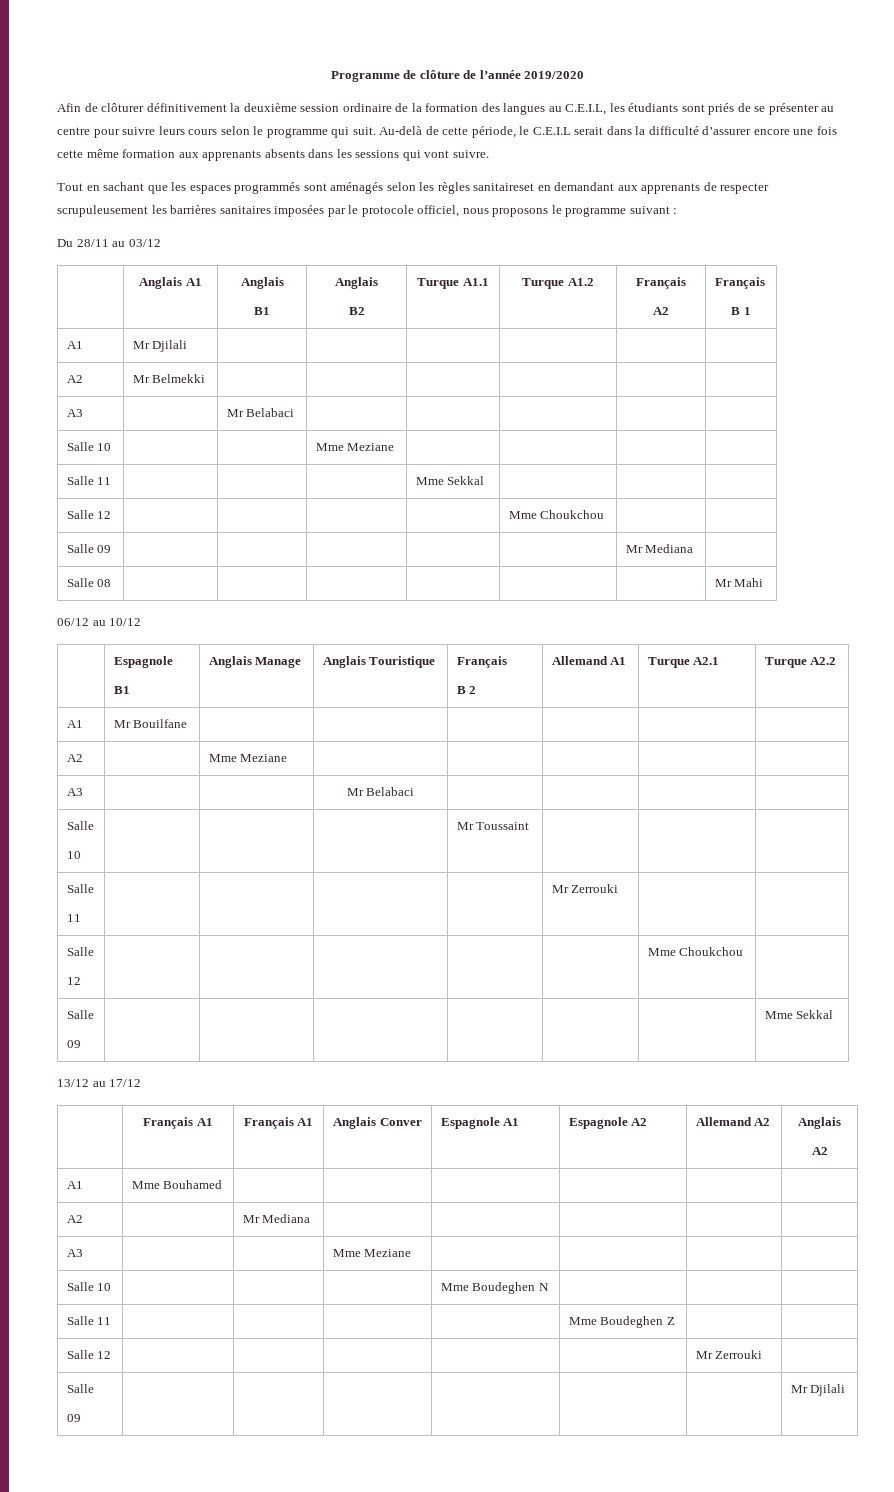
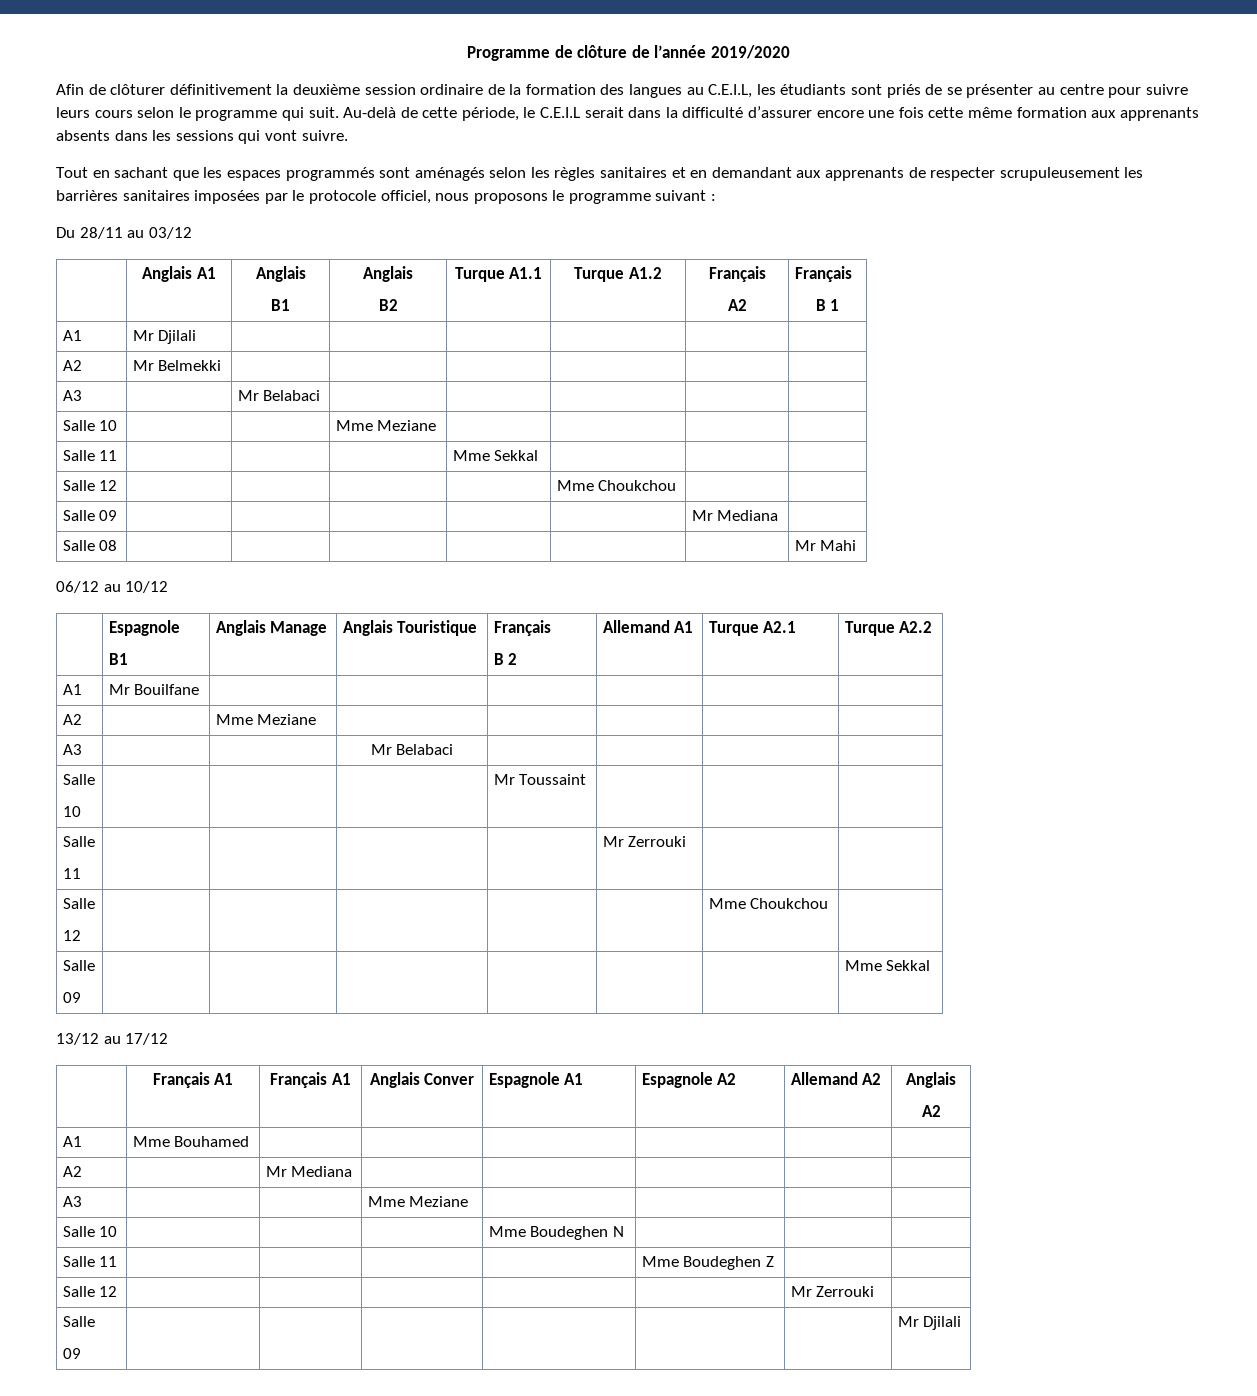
- Tout en sachant que les espaces programmés sont aménagés selon les règles sanitaireset en demandant aux apprenants de respecter scrupuleusement les barrières sanitaires imposées par le protocole officiel, nous proposons le programme suivant :
+ Tout en sachant que les espaces programmés sont aménagés selon les règles sanitaires et en demandant aux apprenants de respecter scrupuleusement les barrières sanitaires imposées par le protocole officiel, nous proposons le programme suivant :

